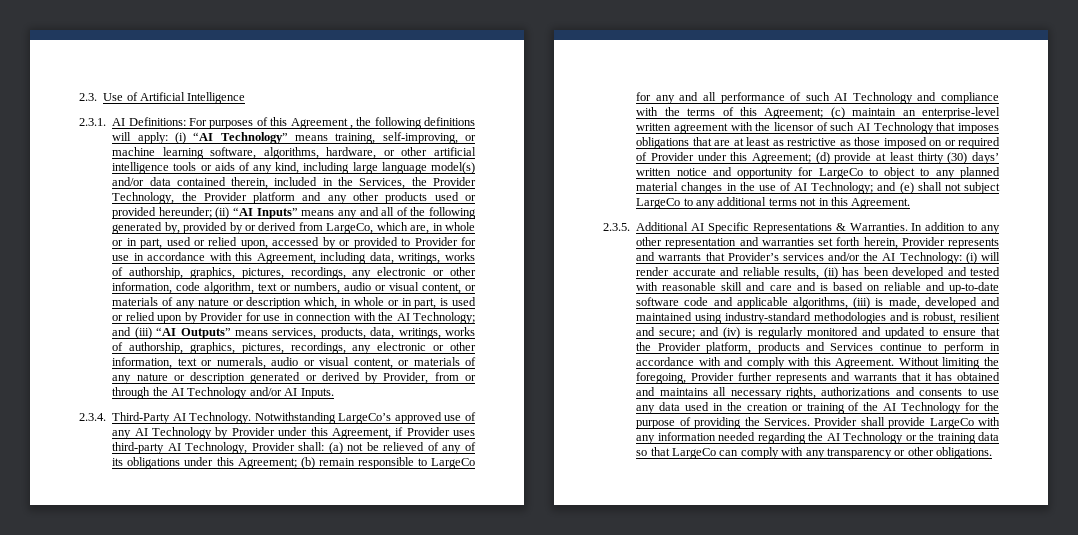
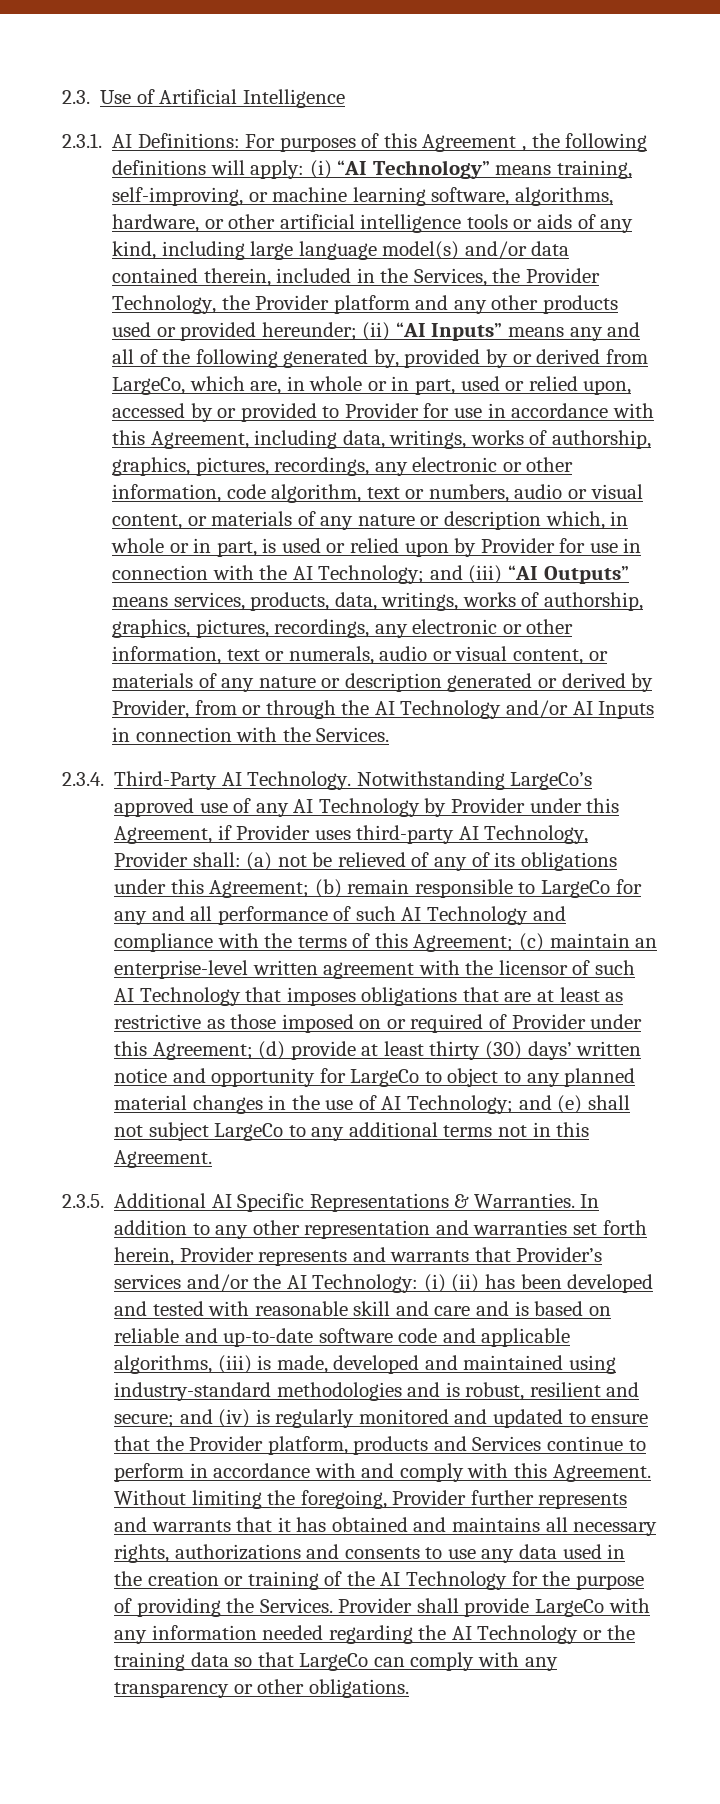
- and (iii) “AI Outputs” means services, products, data, writings, works of authorship, graphics, pictures, recordings, any electronic or other information, text or numerals, audio or visual content, or materials of any nature or description generated or derived by Provider, from or through the AI Technology and/or AI Inputs.
+ and (iii) “AI Outputs” means services, products, data, writings, works of authorship, graphics, pictures, recordings, any electronic or other information, text or numerals, audio or visual content, or materials of any nature or description generated or derived by Provider, from or through the AI Technology and/or AI Inputs in connection with the Services.
- (i) will render accurate and reliable results, (ii) has been developed and tested with reasonable skill and care and is based on reliable and up-to-date software code and applicable algorithms, (iii) is made, developed and maintained using industry-standard methodologies and is robust, resilient and secure;
+ (i) (ii) has been developed and tested with reasonable skill and care and is based on reliable and up-to-date software code and applicable algorithms, (iii) is made, developed and maintained using industry-standard methodologies and is robust, resilient and secure;

